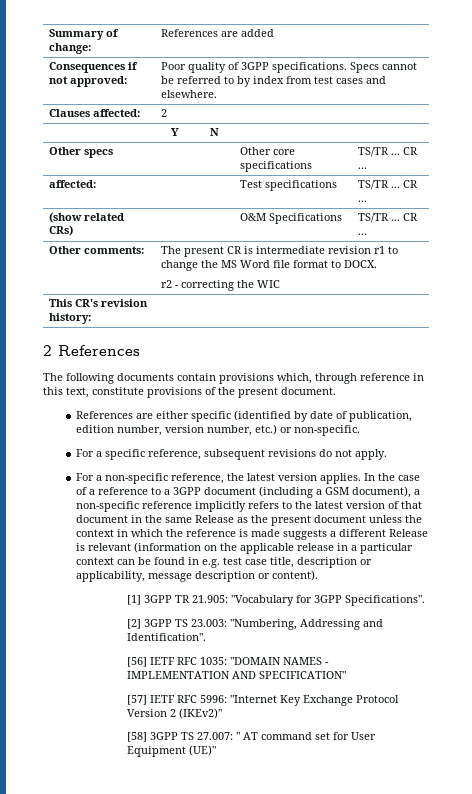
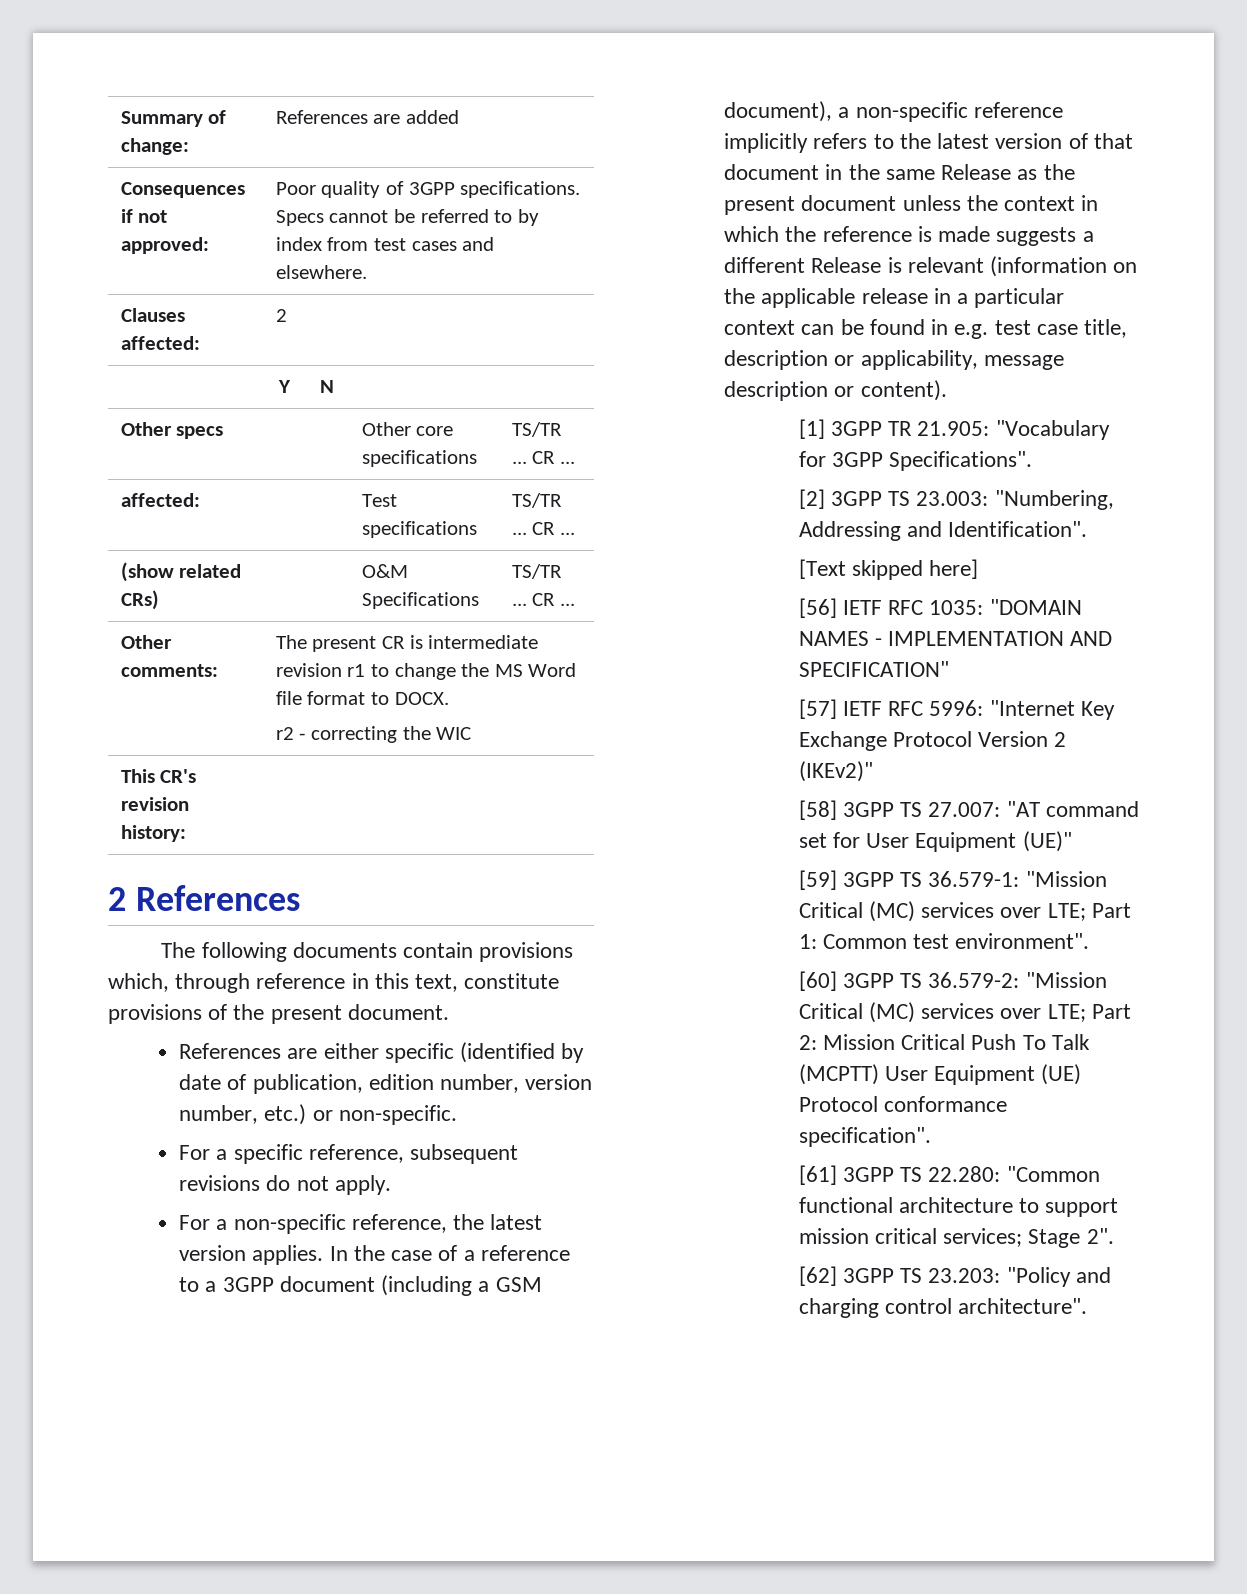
+ [Text skipped here]
- [58] 3GPP TS 27.007: " AT command set for User Equipment (UE)"
+ [58] 3GPP TS 27.007: "AT command set for User Equipment (UE)"
+ [59] 3GPP TS 36.579-1: "Mission Critical (MC) services over LTE; Part 1: Common test environment".
+ [60] 3GPP TS 36.579-2: "Mission Critical (MC) services over LTE; Part 2: Mission Critical Push To Talk (MCPTT) User Equipment (UE) Protocol conformance specification".
+ [61] 3GPP TS 22.280: "Common functional architecture to support mission critical services; Stage 2".
+ [62] 3GPP TS 23.203: "Policy and charging control architecture".

